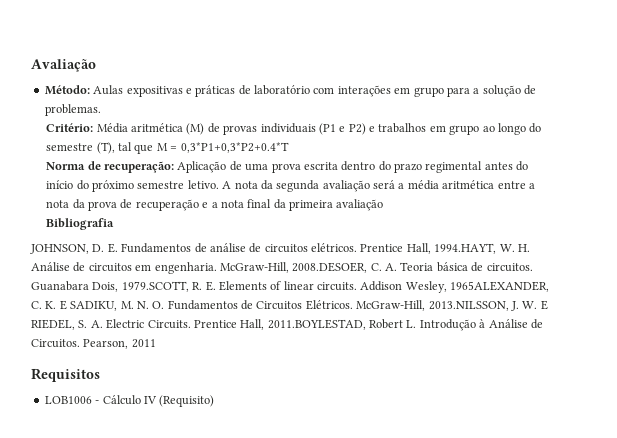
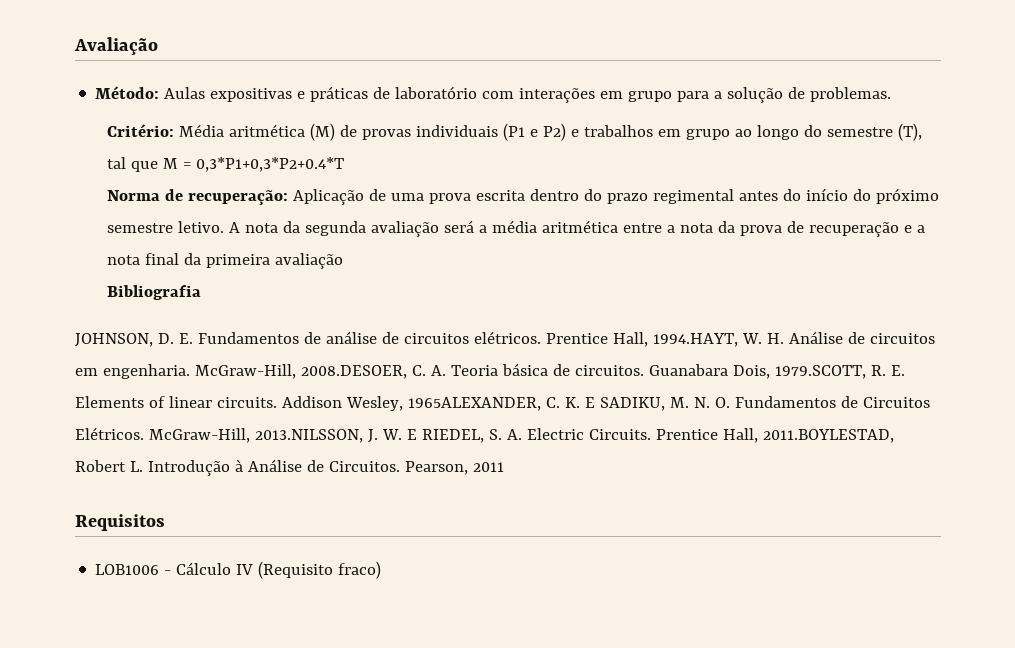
- LOB1006 - Cálculo IV (Requisito)
+ LOB1006 - Cálculo IV (Requisito fraco)

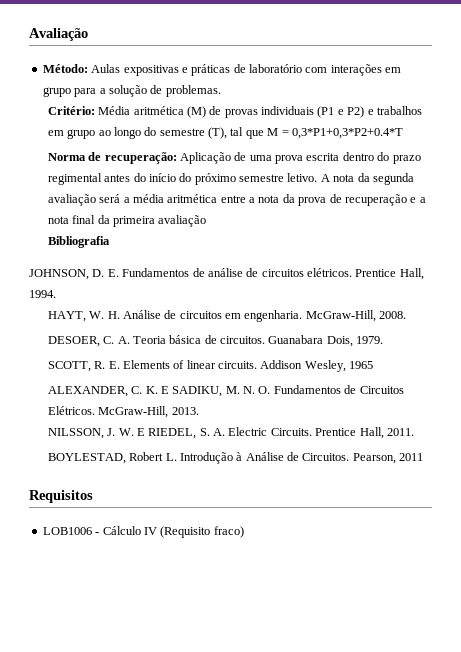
- Prentice Hall, 1994.HAYT, W. H. Análise de circuitos em engenharia.
+ Prentice Hall, 1994.
+ HAYT, W. H. Análise de circuitos em engenharia.
- McGraw-Hill, 2008.DESOER, C. A. Teoria básica de circuitos.
+ McGraw-Hill, 2008.
+ DESOER, C. A. Teoria básica de circuitos.
- Guanabara Dois, 1979.SCOTT, R. E. Elements of linear circuits.
+ Guanabara Dois, 1979.
+ SCOTT, R. E. Elements of linear circuits.
- Addison Wesley, 1965ALEXANDER, C. K. E SADIKU, M. N. O. Fundamentos de Circuitos Elétricos.
+ Addison Wesley, 1965
+ ALEXANDER, C. K. E SADIKU, M. N. O. Fundamentos de Circuitos Elétricos.
- McGraw-Hill, 2013.NILSSON, J. W. E RIEDEL, S. A. Electric Circuits.
+ McGraw-Hill, 2013.
+ NILSSON, J. W. E RIEDEL, S. A. Electric Circuits.
- Prentice Hall, 2011.BOYLESTAD, Robert L. Introdução à Análise de Circuitos.
+ Prentice Hall, 2011.
+ BOYLESTAD, Robert L. Introdução à Análise de Circuitos.

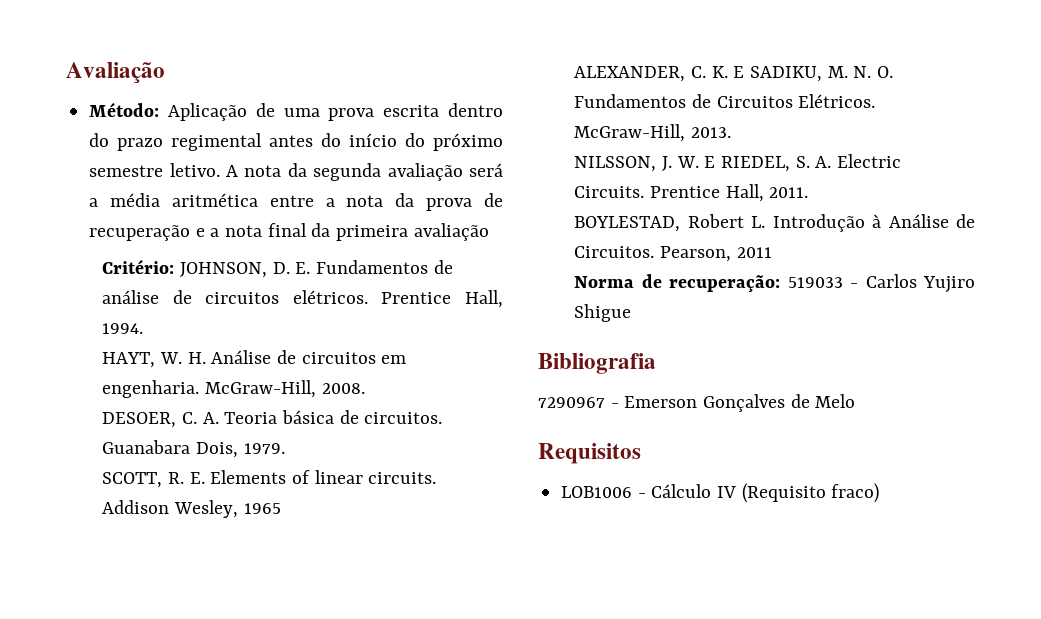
- Método: Aulas expositivas e práticas de laboratório com interações em grupo para a solução de problemas.
- Critério: Média aritmética (M) de provas individuais (P1 e P2) e trabalhos em grupo ao longo do semestre (T), tal que M = 0,3*P1+0,3*P2+0.4*T
- Norma de recuperação: Aplicação de uma prova escrita dentro do prazo regimental antes do início do próximo semestre letivo.
+ Método: Aplicação de uma prova escrita dentro do prazo regimental antes do início do próximo semestre letivo.
- Bibliografia
- JOHNSON, D. E. Fundamentos de análise de circuitos elétricos.
+ Critério: JOHNSON, D. E. Fundamentos de análise de circuitos elétricos.
+ Norma de recuperação: 519033 - Carlos Yujiro Shigue
+ Bibliografia
+ 7290967 - Emerson Gonçalves de Melo

